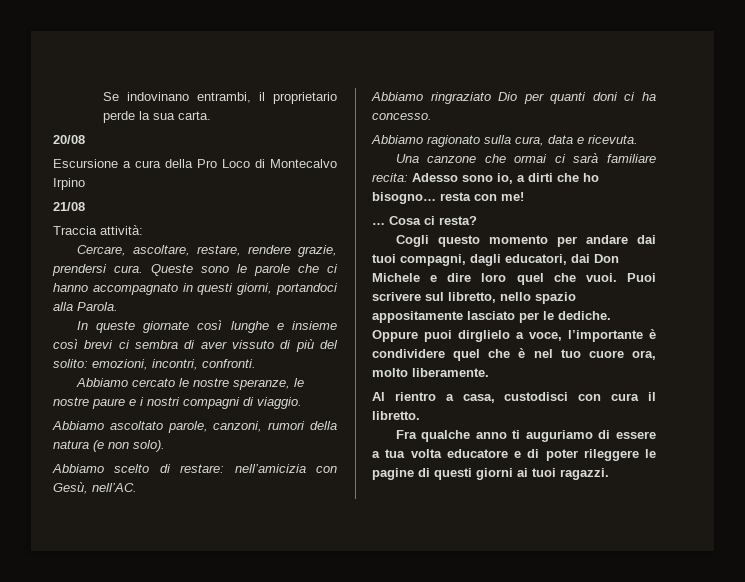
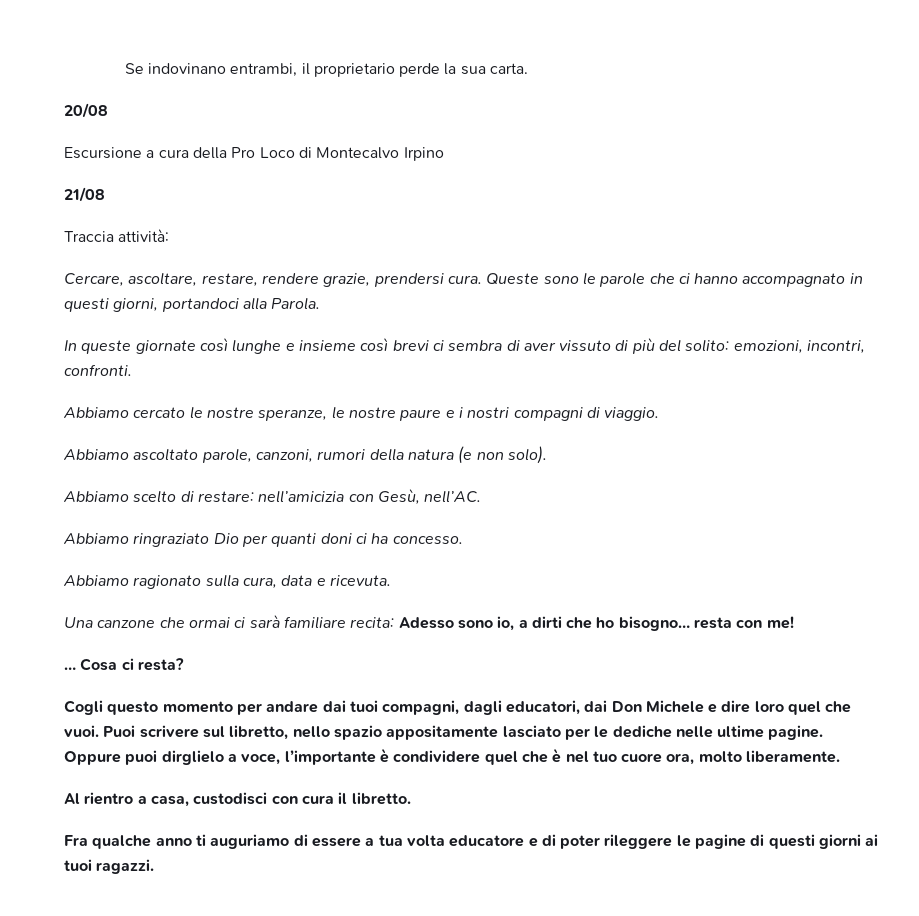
- Puoi scrivere sul libretto, nello spazio appositamente lasciato per le dediche.
+ Puoi scrivere sul libretto, nello spazio appositamente lasciato per le dediche nelle ultime pagine.

